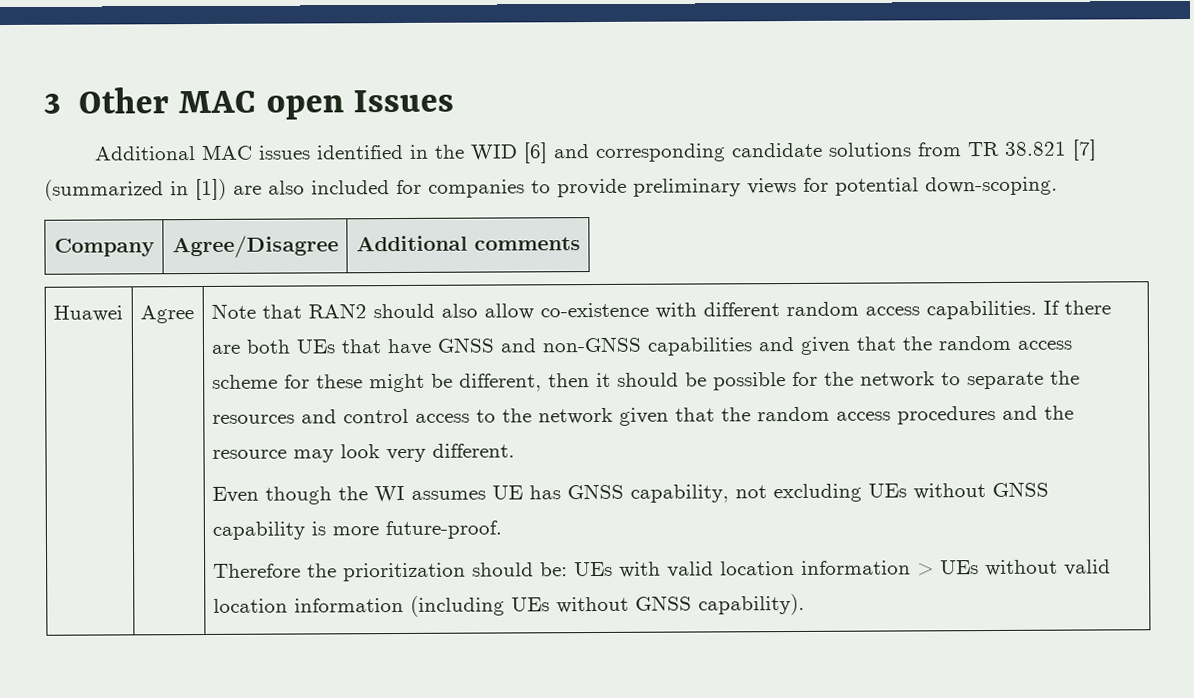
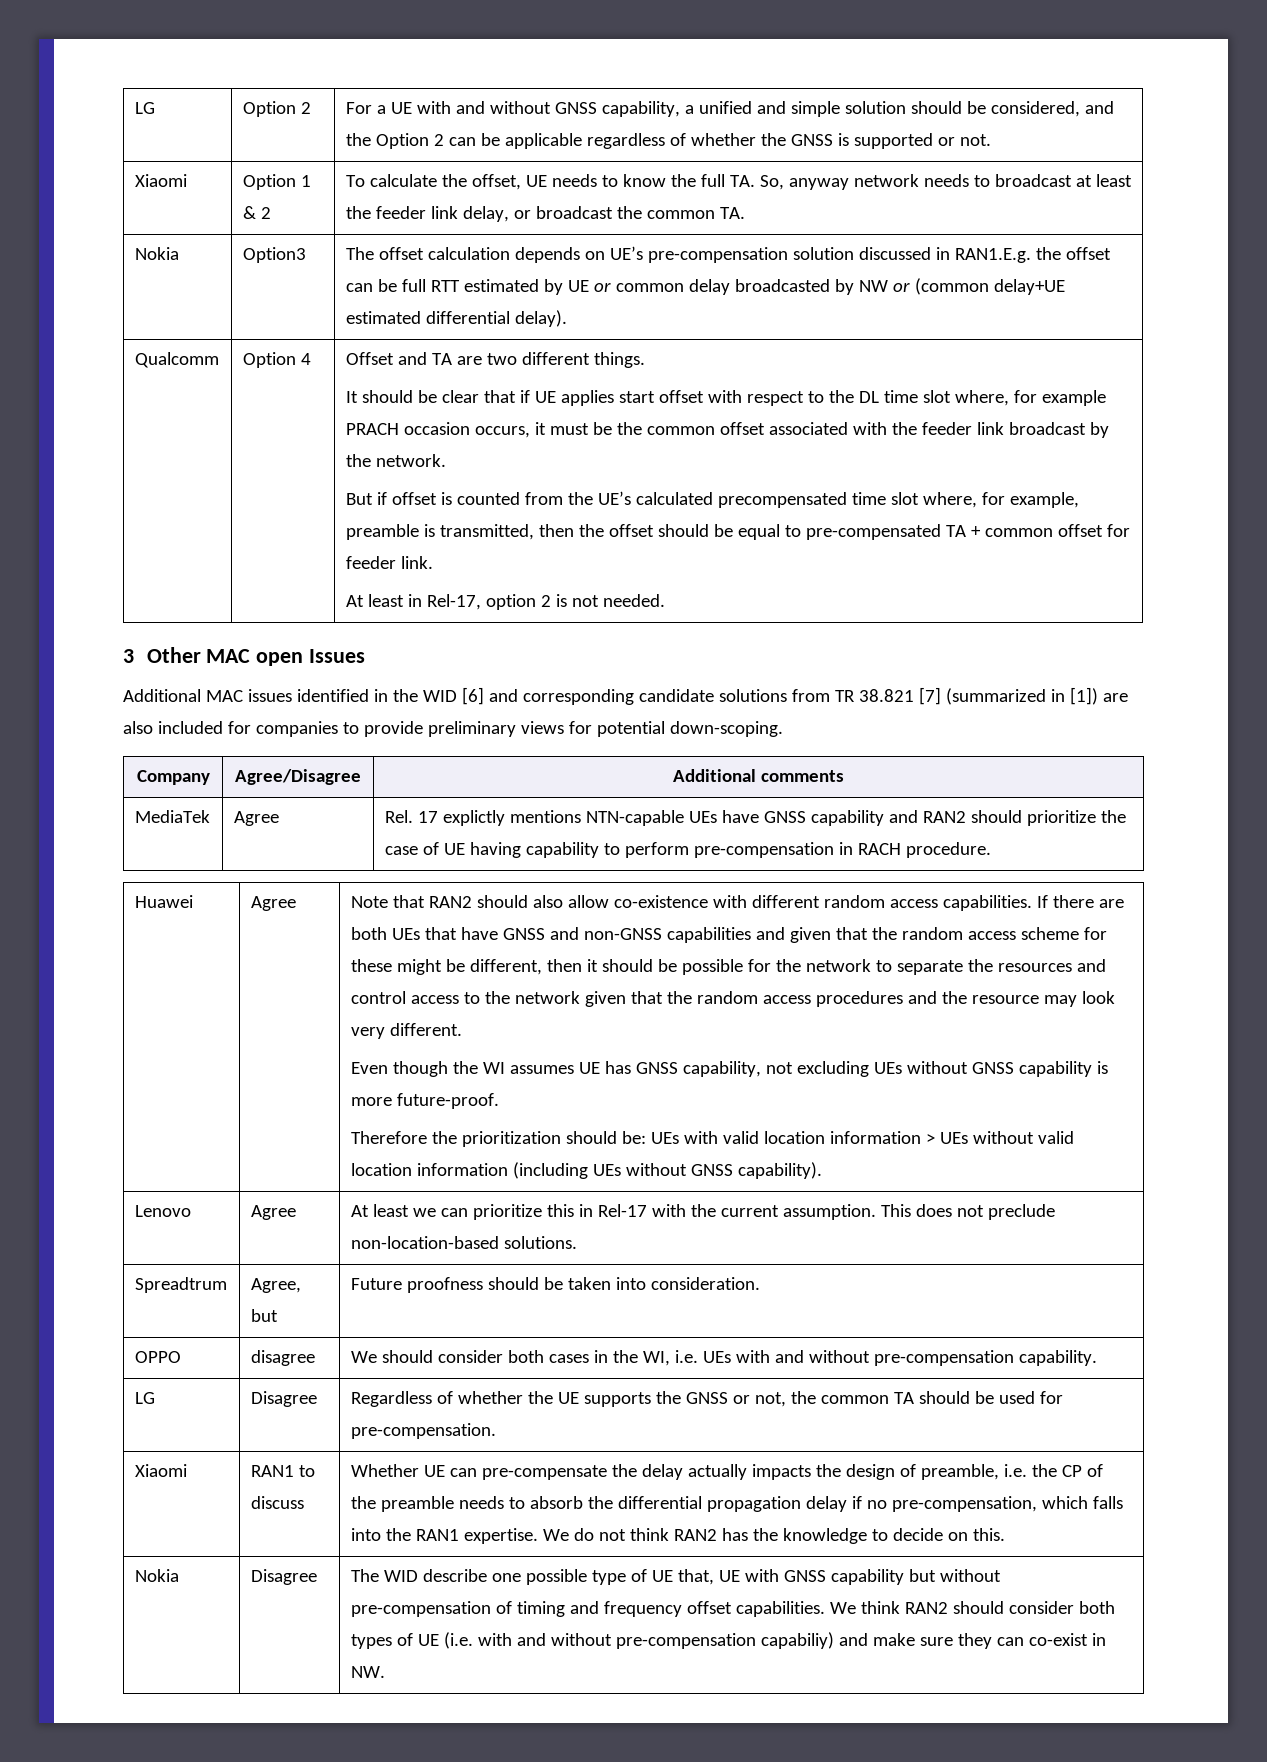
+ LG | Option 2 | For a UE with and without GNSS capability, a unified and simple solution should be considered, and the Option 2 can be applicable regardless of whether the GNSS is supported or not.
+ Xiaomi | Option 1 & 2 | To calculate the offset, UE needs to know the full TA. So, anyway network needs to broadcast at least the feeder link delay, or broadcast the common TA.
+ Nokia | Option3 | The offset calculation depends on UE’s pre-compensation solution discussed in RAN1.E.g. the offset can be full RTT estimated by UE or common delay broadcasted by NW or (common delay+UE estimated differential delay).
+ Qualcomm | Option 4 | Offset and TA are two different things.
+ It should be clear that if UE applies start offset with respect to the DL time slot where, for example PRACH occasion occurs, it must be the common offset associated with the feeder link broadcast by the network.
+ But if offset is counted from the UE’s calculated precompensated time slot where, for example, preamble is transmitted, then the offset should be equal to pre-compensated TA + common offset for feeder link.
+ At least in Rel-17, option 2 is not needed.
+ MediaTek | Agree | Rel. 17 explictly mentions NTN-capable UEs have GNSS capability and RAN2 should prioritize the case of UE having capability to perform pre-compensation in RACH procedure.
+ Lenovo | Agree | At least we can prioritize this in Rel-17 with the current assumption. This does not preclude non-location-based solutions.
+ Spreadtrum | Agree, but | Future proofness should be taken into consideration.
+ OPPO | disagree | We should consider both cases in the WI, i.e. UEs with and without pre-compensation capability.
+ LG | Disagree | Regardless of whether the UE supports the GNSS or not, the common TA should be used for pre-compensation.
+ Xiaomi | RAN1 to discuss | Whether UE can pre-compensate the delay actually impacts the design of preamble, i.e. the CP of the preamble needs to absorb the differential propagation delay if no pre-compensation, which falls into the RAN1 expertise. We do not think RAN2 has the knowledge to decide on this.
+ Nokia | Disagree | The WID describe one possible type of UE that, UE with GNSS capability but without pre-compensation of timing and frequency offset capabilities. We think RAN2 should consider both types of UE (i.e. with and without pre-compensation capabiliy) and make sure they can co-exist in NW.

